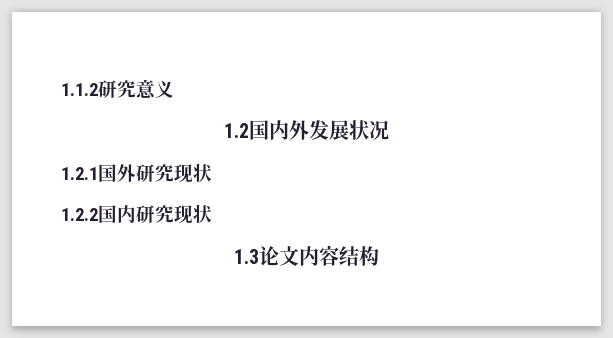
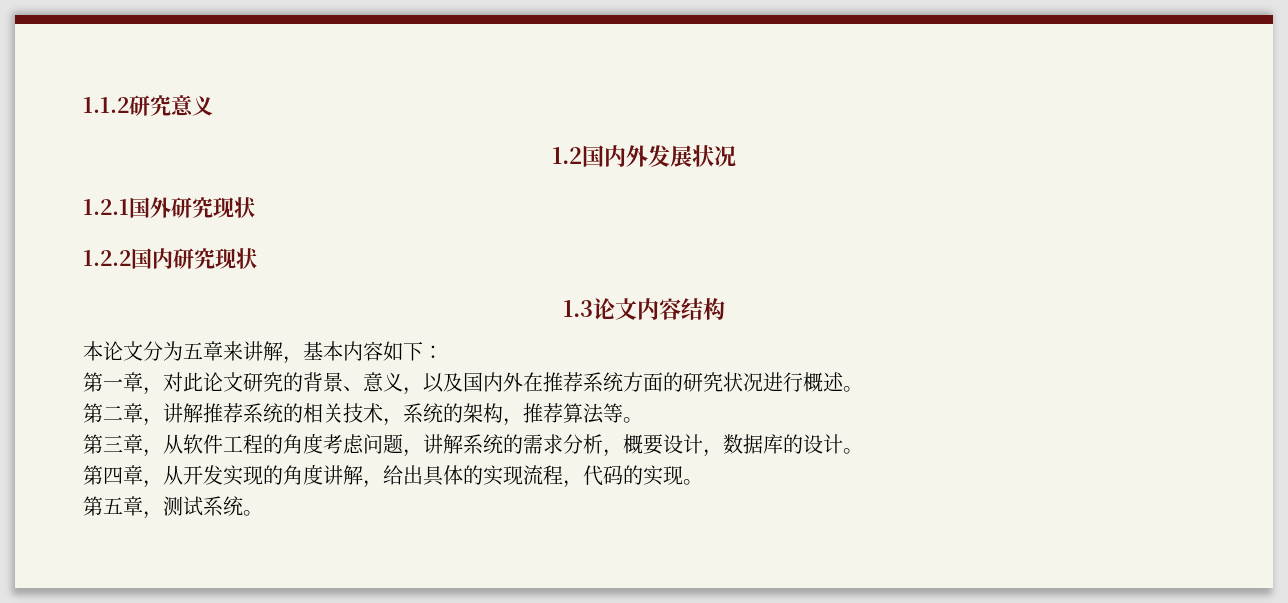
+ 本论文分为五章来讲解，基本内容如下：
+ 第一章，对此论文研究的背景、意义，以及国内外在推荐系统方面的研究状况进行概述。
+ 第二章，讲解推荐系统的相关技术，系统的架构，推荐算法等。
+ 第三章，从软件工程的角度考虑问题，讲解系统的需求分析，概要设计，数据库的设计。
+ 第四章，从开发实现的角度讲解，给出具体的实现流程，代码的实现。
+ 第五章，测试系统。

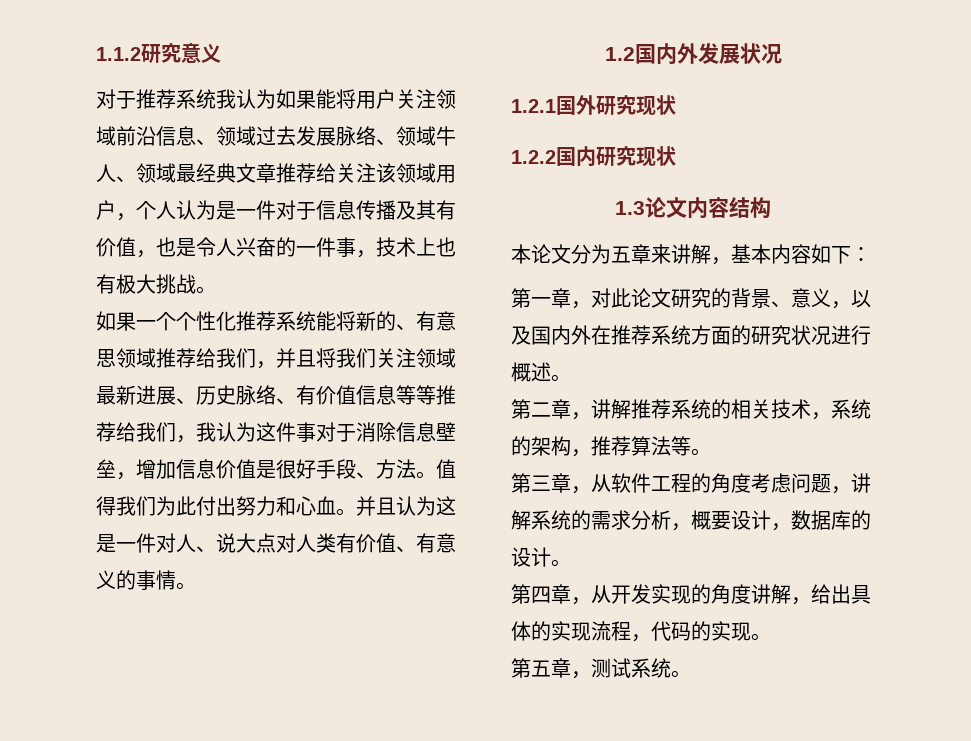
+ 对于推荐系统我认为如果能将用户关注领域前沿信息、领域过去发展脉络、领域牛人、领域最经典文章推荐给关注该领域用户，个人认为是一件对于信息传播及其有价值，也是令人兴奋的一件事，技术上也有极大挑战。
+ 如果一个个性化推荐系统能将新的、有意思领域推荐给我们，并且将我们关注领域最新进展、历史脉络、有价值信息等等推荐给我们，我认为这件事对于消除信息壁垒，增加信息价值是很好手段、方法。值得我们为此付出努力和心血。并且认为这是一件对人、说大点对人类有价值、有意义的事情。

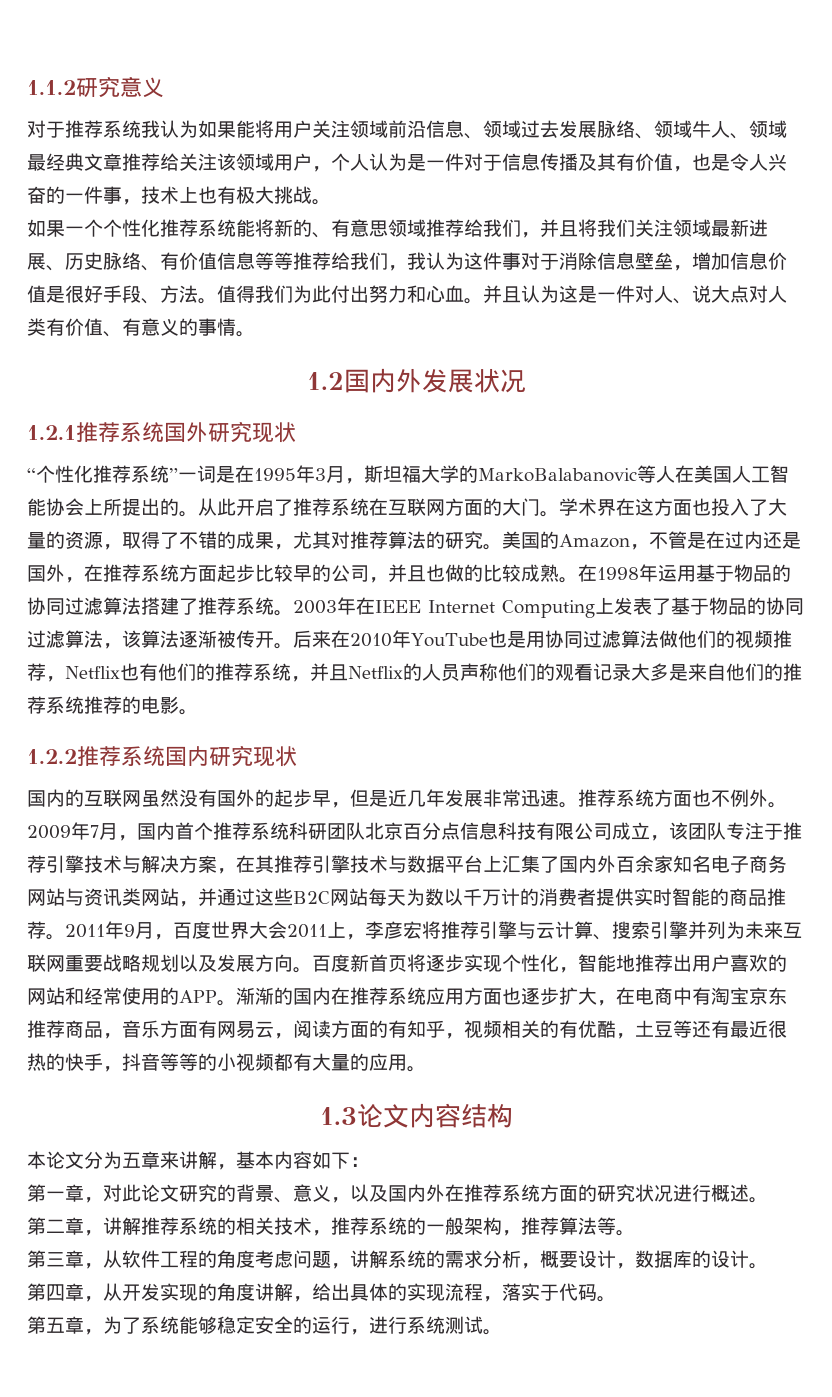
- 1.2.1国外研究现状
+ 1.2.1推荐系统国外研究现状
+ “个性化推荐系统”一词是在1995年3月，斯坦福大学的MarkoBalabanovic等人在美国人工智能协会上所提出的。从此开启了推荐系统在互联网方面的大门。学术界在这方面也投入了大量的资源，取得了不错的成果，尤其对推荐算法的研究。美国的Amazon，不管是在过内还是国外，在推荐系统方面起步比较早的公司，并且也做的比较成熟。在1998年运用基于物品的协同过滤算法搭建了推荐系统。2003年在IEEE Internet Computing上发表了基于物品的协同过滤算法，该算法逐渐被传开。后来在2010年YouTube也是用协同过滤算法做他们的视频推荐，Netflix也有他们的推荐系统，并且Netflix的人员声称他们的观看记录大多是来自他们的推荐系统推荐的电影。
- 1.2.2国内研究现状
+ 1.2.2推荐系统国内研究现状
+ 国内的互联网虽然没有国外的起步早，但是近几年发展非常迅速。推荐系统方面也不例外。2009年7月，国内首个推荐系统科研团队北京百分点信息科技有限公司成立，该团队专注于推荐引擎技术与解决方案，在其推荐引擎技术与数据平台上汇集了国内外百余家知名电子商务网站与资讯类网站，并通过这些B2C网站每天为数以千万计的消费者提供实时智能的商品推荐。2011年9月，百度世界大会2011上，李彦宏将推荐引擎与云计算、搜索引擎并列为未来互联网重要战略规划以及发展方向。百度新首页将逐步实现个性化，智能地推荐出用户喜欢的网站和经常使用的APP。渐渐的国内在推荐系统应用方面也逐步扩大，在电商中有淘宝京东推荐商品，音乐方面有网易云，阅读方面的有知乎，视频相关的有优酷，土豆等还有最近很热的快手，抖音等等的小视频都有大量的应用。
- 第二章，讲解推荐系统的相关技术，系统的架构，推荐算法等。
+ 第二章，讲解推荐系统的相关技术，推荐系统的一般架构，推荐算法等。
- 第四章，从开发实现的角度讲解，给出具体的实现流程，代码的实现。
+ 第四章，从开发实现的角度讲解，给出具体的实现流程，落实于代码。
- 第五章，测试系统。
+ 第五章，为了系统能够稳定安全的运行，进行系统测试。

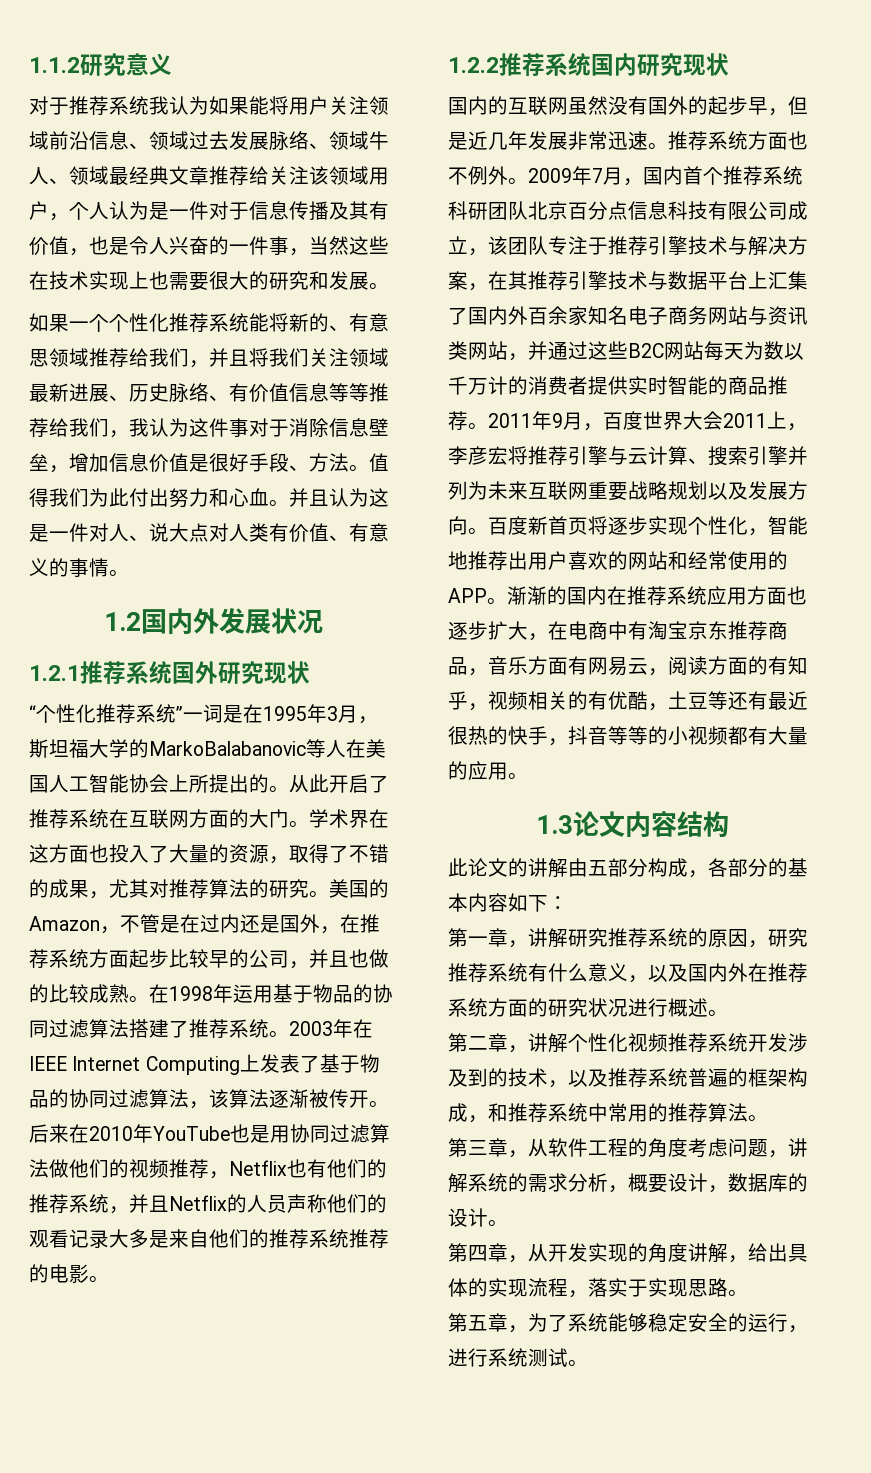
- 对于推荐系统我认为如果能将用户关注领域前沿信息、领域过去发展脉络、领域牛人、领域最经典文章推荐给关注该领域用户，个人认为是一件对于信息传播及其有价值，也是令人兴奋的一件事，技术上也有极大挑战。
+ 对于推荐系统我认为如果能将用户关注领域前沿信息、领域过去发展脉络、领域牛人、领域最经典文章推荐给关注该领域用户，个人认为是一件对于信息传播及其有价值，也是令人兴奋的一件事，当然这些在技术实现上也需要很大的研究和发展。
- 本论文分为五章来讲解，基本内容如下：
+ 此论文的讲解由五部分构成，各部分的基本内容如下：
- 第一章，对此论文研究的背景、意义，以及国内外在推荐系统方面的研究状况进行概述。
+ 第一章，讲解研究推荐系统的原因，研究推荐系统有什么意义，以及国内外在推荐系统方面的研究状况进行概述。
- 第二章，讲解推荐系统的相关技术，推荐系统的一般架构，推荐算法等。
+ 第二章，讲解个性化视频推荐系统开发涉及到的技术，以及推荐系统普遍的框架构成，和推荐系统中常用的推荐算法。
- 第四章，从开发实现的角度讲解，给出具体的实现流程，落实于代码。
+ 第四章，从开发实现的角度讲解，给出具体的实现流程，落实于实现思路。

